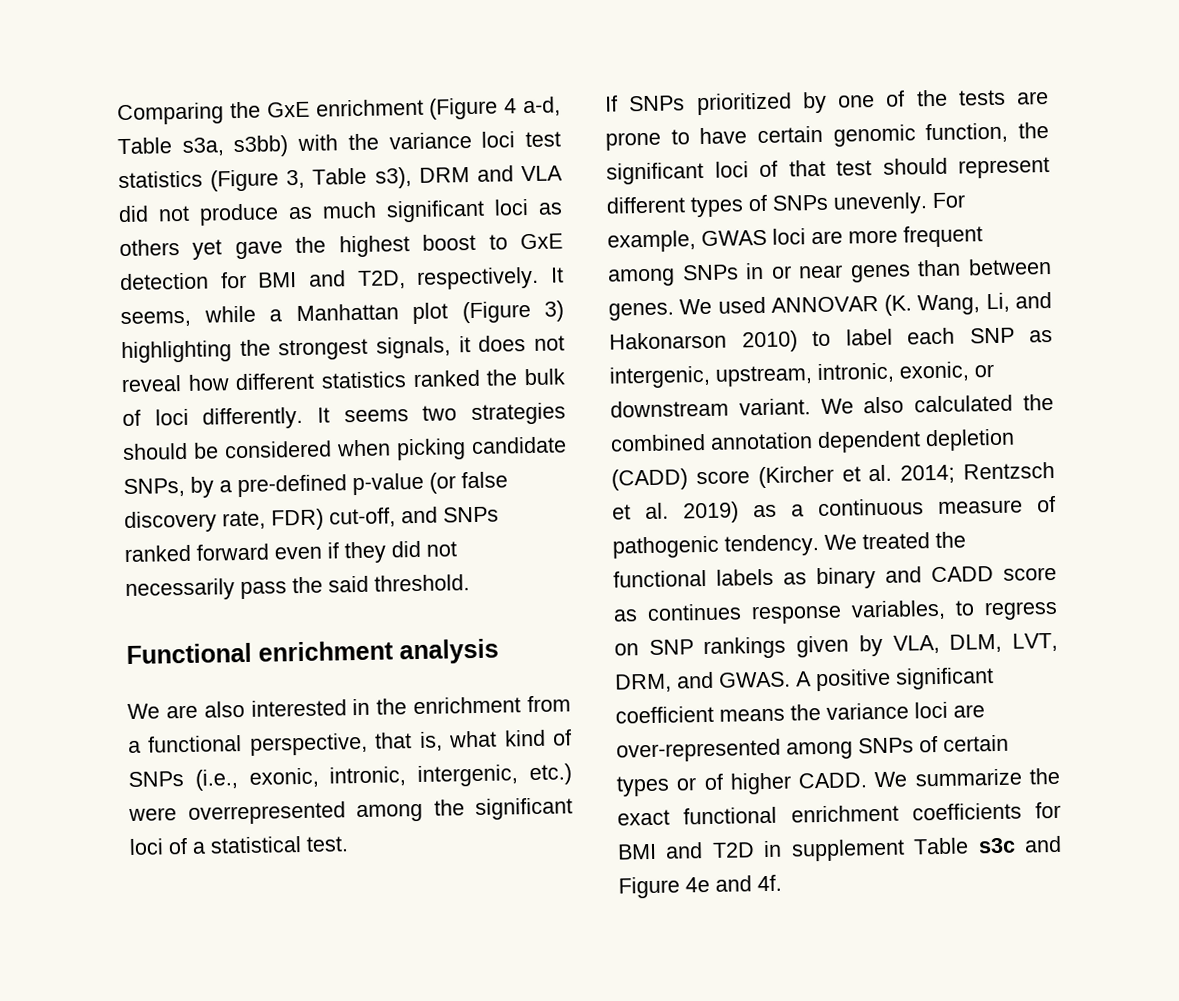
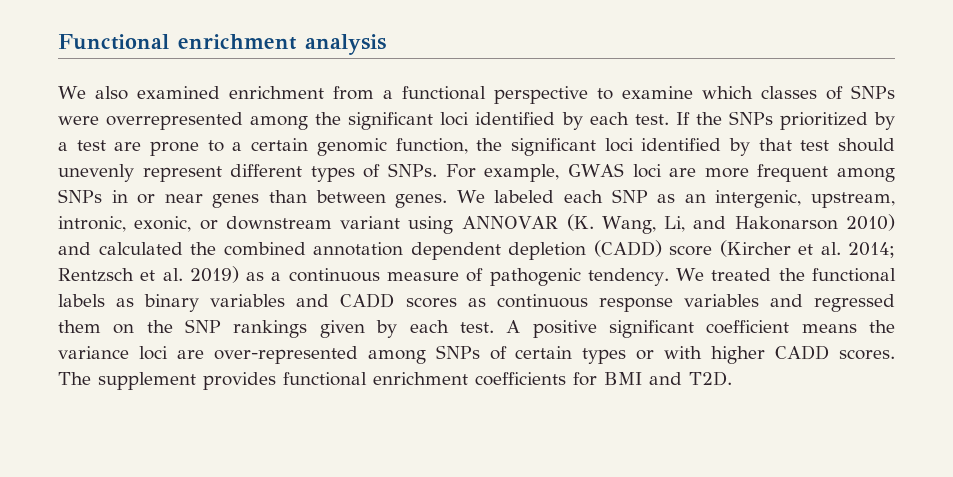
- Comparing the GxE enrichment (Figure 4 a-d, Table s3a, s3bb) with the variance loci test statistics (Figure 3, Table s3), DRM and VLA did not produce as much significant loci as others yet gave the highest boost to GxE detection for BMI and T2D, respectively. It seems, while a Manhattan plot (Figure 3) highlighting the strongest signals, it does not reveal how different statistics ranked the bulk of loci differently. It seems two strategies should be considered when picking candidate SNPs, by a pre-defined p-value (or false discovery rate, FDR) cut-off, and SNPs ranked forward even if they did not necessarily pass the said threshold.
  Functional enrichment analysis
- We are also interested in the enrichment from a functional perspective, that is, what kind of SNPs (i.e., exonic, intronic, intergenic, etc.) were overrepresented among the significant loci of a statistical test.
- If SNPs prioritized by one of the tests are prone to have certain genomic function, the significant loci of that test should represent different types of SNPs unevenly.
+ We also examined enrichment from a functional perspective to examine which classes of SNPs were overrepresented among the significant loci identified by each test. If the SNPs prioritized by a test are prone to a certain genomic function, the significant loci identified by that test should unevenly represent different types of SNPs.
- We used ANNOVAR (K. Wang, Li, and Hakonarson 2010) to label each SNP as intergenic, upstream, intronic, exonic, or downstream variant. We also calculated the combined annotation dependent depletion (CADD) score (Kircher et al. 2014; Rentzsch et al. 2019) as a continuous measure of pathogenic tendency.
+ We labeled each SNP as an intergenic, upstream, intronic, exonic, or downstream variant using ANNOVAR (K. Wang, Li, and Hakonarson 2010) and calculated the combined annotation dependent depletion (CADD) score (Kircher et al. 2014; Rentzsch et al. 2019) as a continuous measure of pathogenic tendency.
- We treated the functional labels as binary and CADD score as continues response variables, to regress on SNP rankings given by VLA, DLM, LVT, DRM, and GWAS.
+ We treated the functional labels as binary variables and CADD scores as continuous response variables and regressed them on the SNP rankings given by each test.
- A positive significant coefficient means the variance loci are over-represented among SNPs of certain types or of higher CADD. We summarize the exact functional enrichment coefficients for BMI and T2D in supplement Table s3c and Figure 4e and 4f.
+ A positive significant coefficient means the variance loci are over-represented among SNPs of certain types or with higher CADD scores. The supplement provides functional enrichment coefficients for BMI and T2D.

